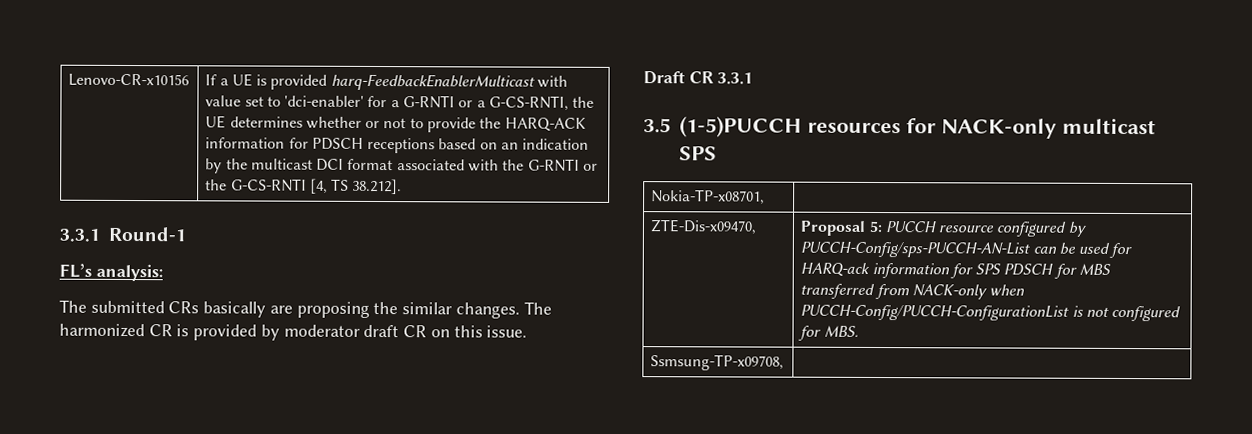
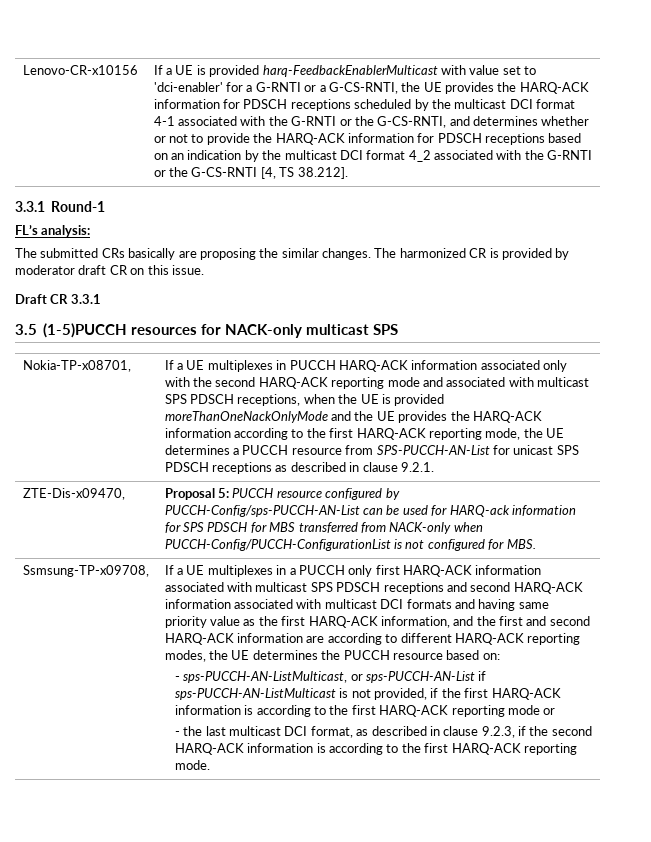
- If a UE is provided harq-FeedbackEnablerMulticast with value set to 'dci-enabler' for a G-RNTI or a G-CS-RNTI, the UE determines whether or not to provide the HARQ-ACK information for PDSCH receptions based on an indication by the multicast DCI format associated with the G-RNTI or the G-CS-RNTI [4, TS 38.212].
+ If a UE is provided harq-FeedbackEnablerMulticast with value set to 'dci-enabler' for a G-RNTI or a G-CS-RNTI, the UE provides the HARQ-ACK information for PDSCH receptions scheduled by the multicast DCI format 4-1 associated with the G-RNTI or the G-CS-RNTI, and determines whether or not to provide the HARQ-ACK information for PDSCH receptions based on an indication by the multicast DCI format 4_2 associated with the G-RNTI or the G-CS-RNTI [4, TS 38.212].
+ If a UE multiplexes in PUCCH HARQ-ACK information associated only with the second HARQ-ACK reporting mode and associated with multicast SPS PDSCH receptions, when the UE is provided moreThanOneNackOnlyMode and the UE provides the HARQ-ACK information according to the first HARQ-ACK reporting mode, the UE determines a PUCCH resource from SPS-PUCCH-AN-List for unicast SPS PDSCH receptions as described in clause 9.2.1.
+ If a UE multiplexes in a PUCCH only first HARQ-ACK information associated with multicast SPS PDSCH receptions and second HARQ-ACK information associated with multicast DCI formats and having same priority value as the first HARQ-ACK information, and the first and second HARQ-ACK information are according to different HARQ-ACK reporting modes, the UE determines the PUCCH resource based on:
+ - sps-PUCCH-AN-ListMulticast, or sps-PUCCH-AN-List if sps-PUCCH-AN-ListMulticast is not provided, if the first HARQ-ACK information is according to the first HARQ-ACK reporting mode or
+ - the last multicast DCI format, as described in clause 9.2.3, if the second HARQ-ACK information is according to the first HARQ-ACK reporting mode.

